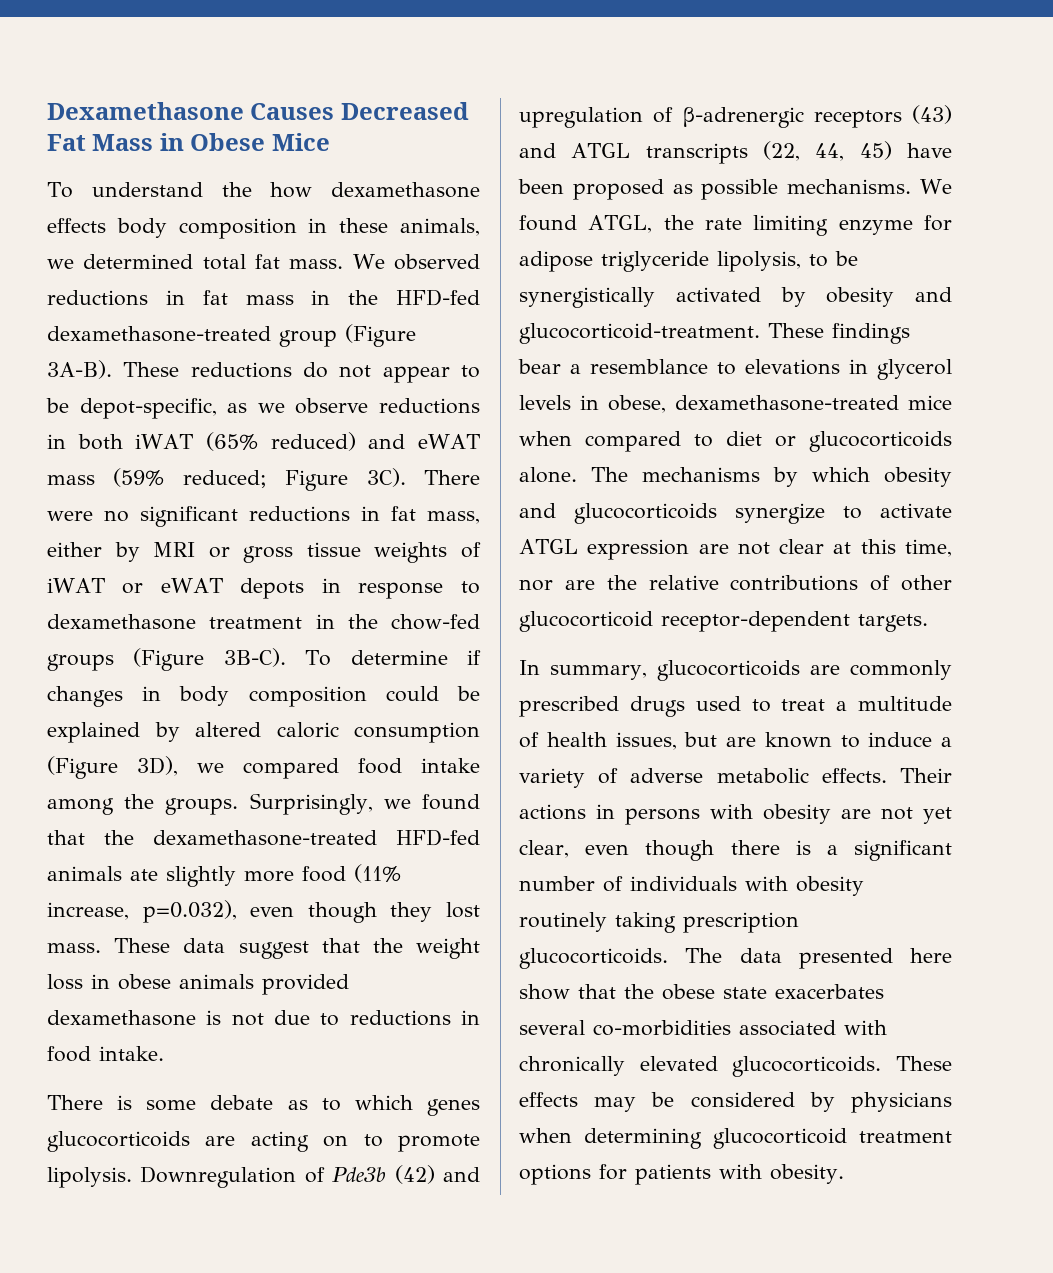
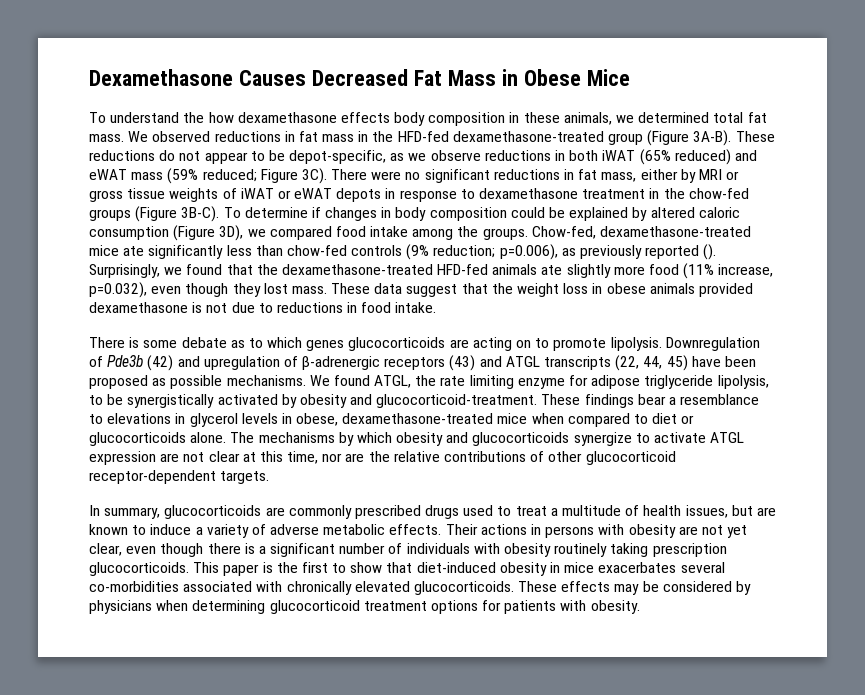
+ Chow-fed, dexamethasone-treated mice ate significantly less than chow-fed controls (9% reduction; p=0.006), as previously reported ().
- The data presented here show that the obese state exacerbates several co-morbidities associated with chronically elevated glucocorticoids.
+ This paper is the first to show that diet-induced obesity in mice exacerbates several co-morbidities associated with chronically elevated glucocorticoids.

